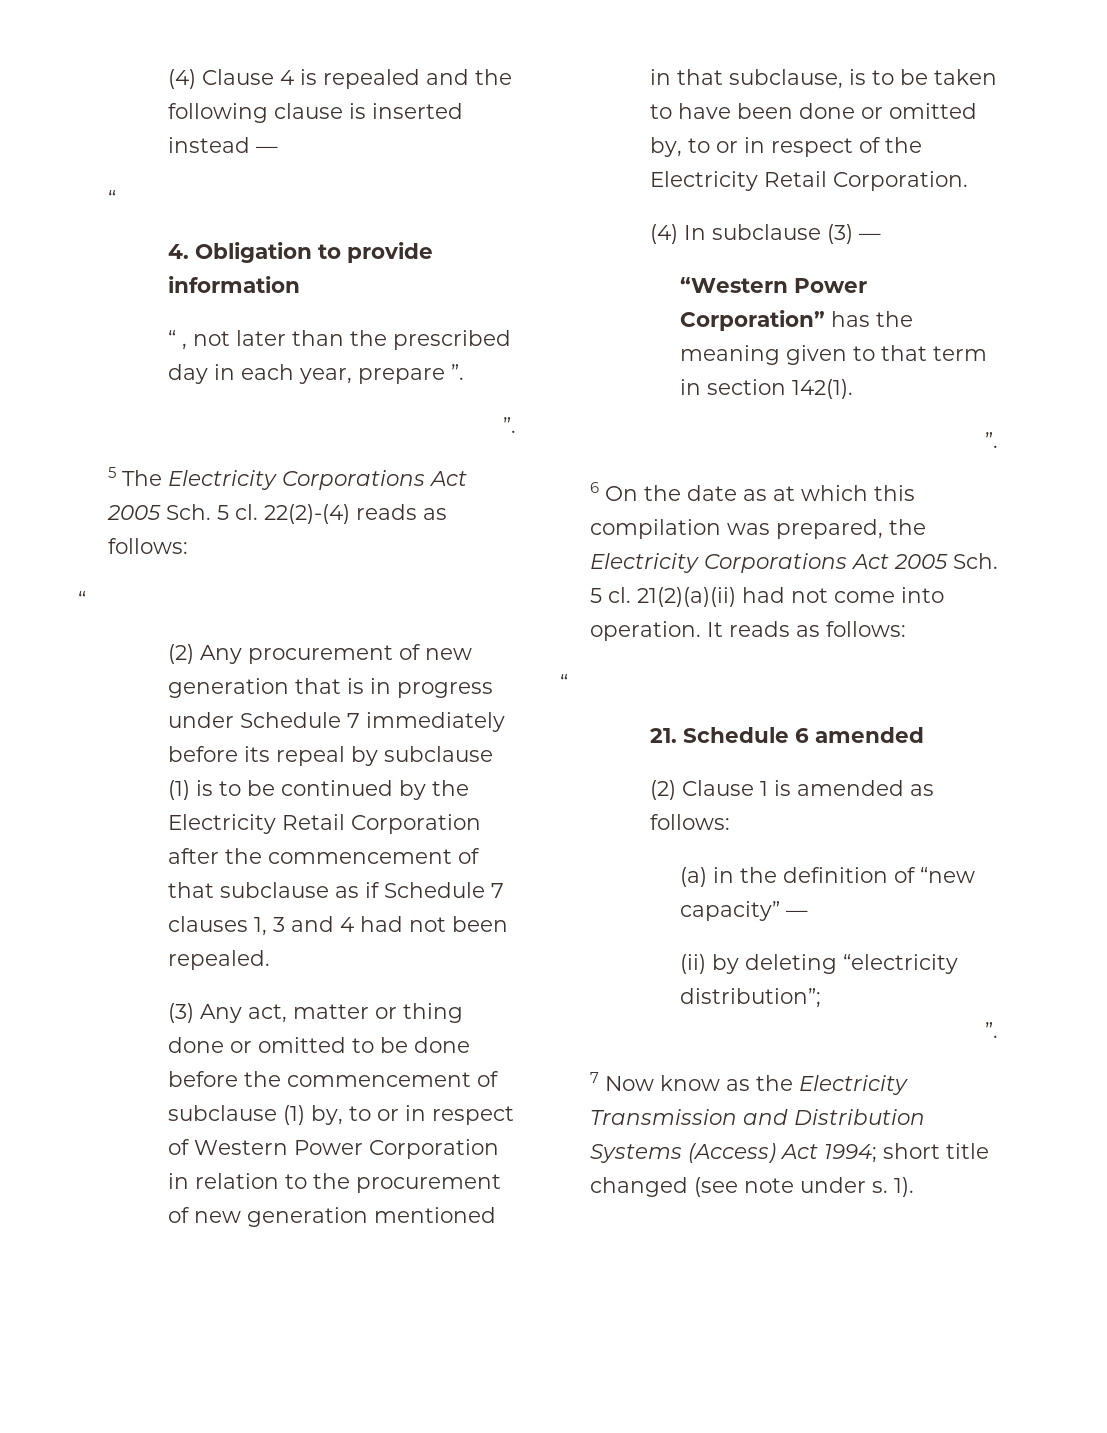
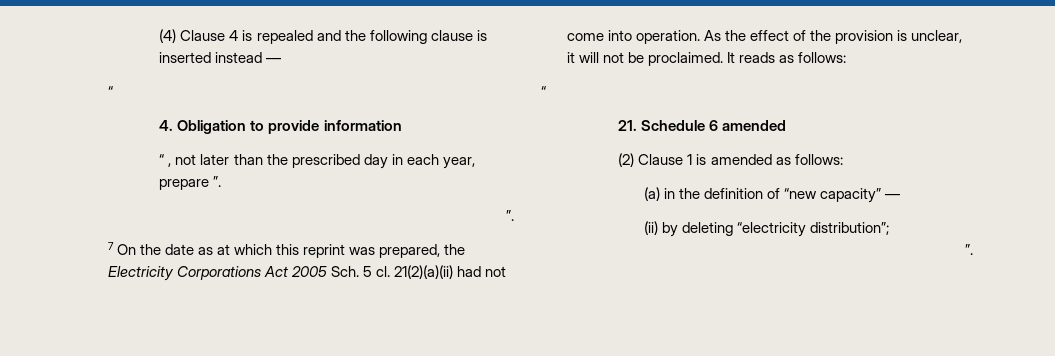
- 5 The Electricity Corporations Act 2005 Sch. 5 cl. 22(2)-(4) reads as follows:
- “
- (2) Any procurement of new generation that is in progress under Schedule 7 immediately before its repeal by subclause (1) is to be continued by the Electricity Retail Corporation after the commencement of that subclause as if Schedule 7 clauses 1, 3 and 4 had not been repealed.
- (3) Any act, matter or thing done or omitted to be done before the commencement of subclause (1) by, to or in respect of Western Power Corporation in relation to the procurement of new generation mentioned in that subclause, is to be taken to have been done or omitted by, to or in respect of the Electricity Retail Corporation.
- (4) In subclause (3) —
- “Western Power Corporation” has the meaning given to that term in section 142(1).
- ”.
- 6 On the date as at which this compilation was prepared, the Electricity Corporations Act 2005 Sch. 5 cl.
+ 7 On the date as at which this reprint was prepared, the Electricity Corporations Act 2005 Sch. 5 cl.
+ As the effect of the provision is unclear, it will not be proclaimed.
- 7 Now know as the Electricity Transmission and Distribution Systems (Access) Act 1994; short title changed (see note under s. 1).

